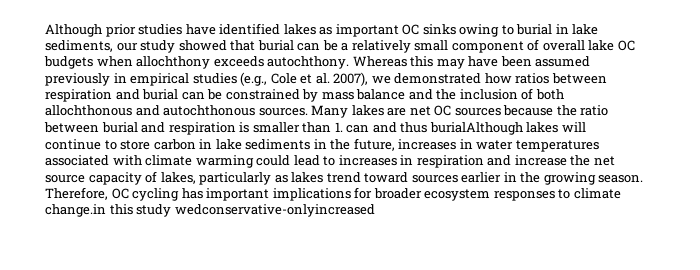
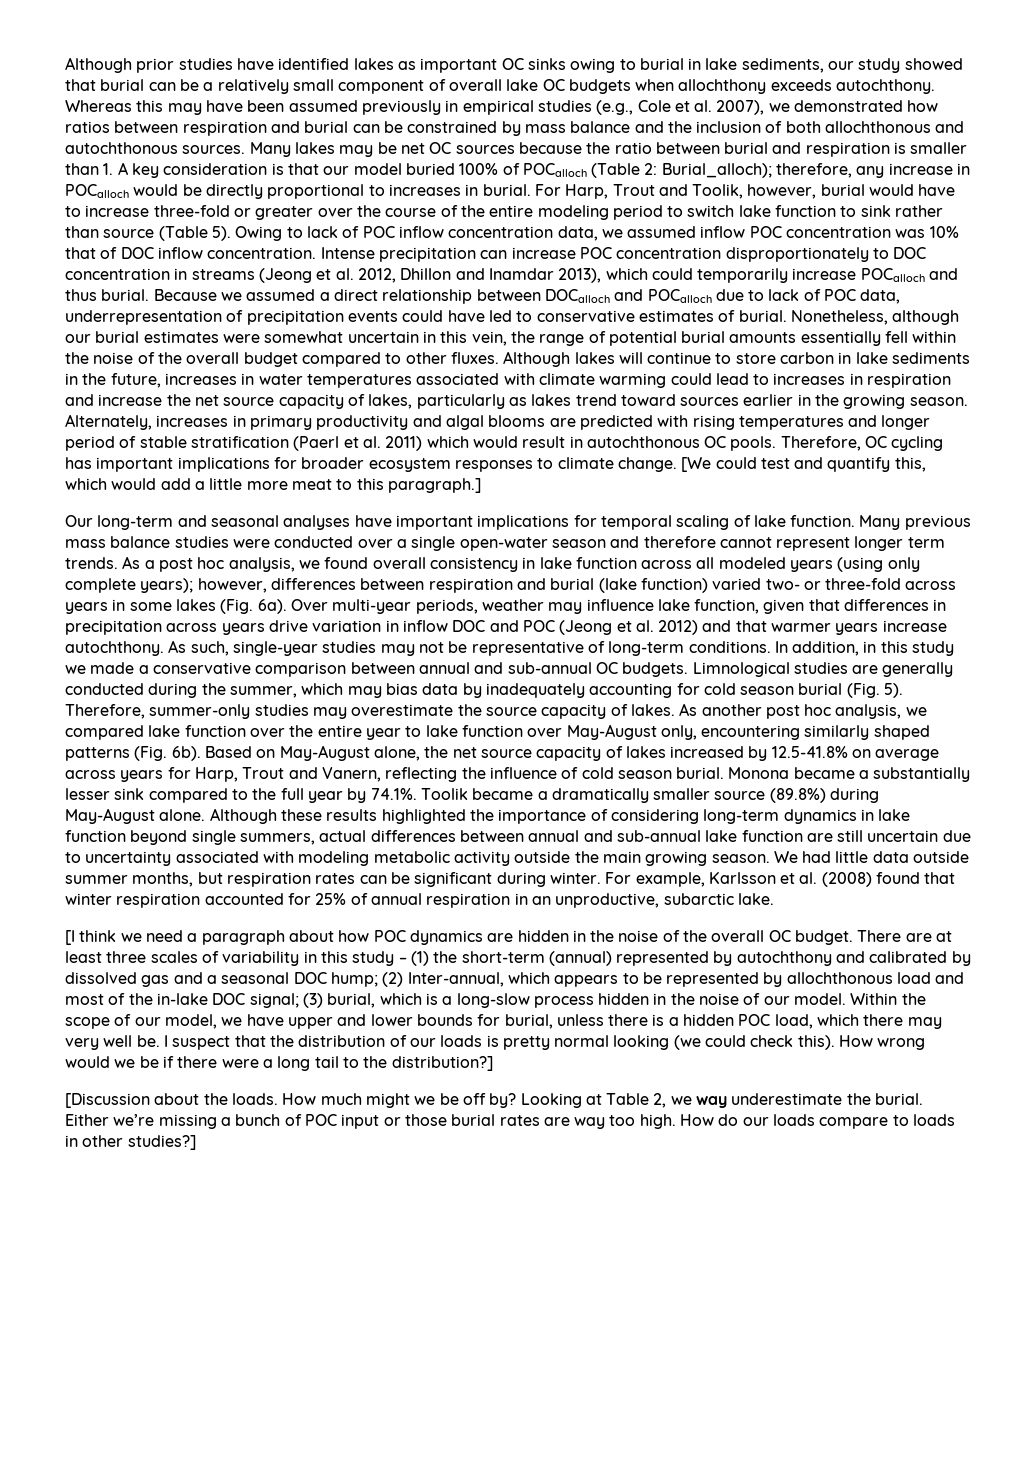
- Many lakes are net OC sources because the ratio between burial and respiration is smaller than 1. can and thus burialAlthough lakes will continue to store carbon in lake sediments in the future, increases in water temperatures associated with climate warming could lead to increases in respiration and increase the net source capacity of lakes, particularly as lakes trend toward sources earlier in the growing season.
+ Many lakes may be net OC sources because the ratio between burial and respiration is smaller than 1. A key consideration is that our model buried 100% of POCalloch (Table 2: Burial_alloch); therefore, any increase in POCalloch would be directly proportional to increases in burial. For Harp, Trout and Toolik, however, burial would have to increase three-fold or greater over the course of the entire modeling period to switch lake function to sink rather than source (Table 5). Owing to lack of POC inflow concentration data, we assumed inflow POC concentration was 10% that of DOC inflow concentration. Intense precipitation can increase POC concentration disproportionately to DOC concentration in streams (Jeong et al. 2012, Dhillon and Inamdar 2013), which could temporarily increase POCalloch and thus burial. Because we assumed a direct relationship between DOCalloch and POCalloch due to lack of POC data, underrepresentation of precipitation events could have led to conservative estimates of burial. Nonetheless, although our burial estimates were somewhat uncertain in this vein, the range of potential burial amounts essentially fell within the noise of the overall budget compared to other fluxes. Although lakes will continue to store carbon in lake sediments in the future, increases in water temperatures associated with climate warming could lead to increases in respiration and increase the net source capacity of lakes, particularly as lakes trend toward sources earlier in the growing season.
+ Alternately, increases in primary productivity and algal blooms are predicted with rising temperatures and longer period of stable stratification (Paerl et al. 2011) which would result in autochthonous OC pools.
- Therefore, OC cycling has important implications for broader ecosystem responses to climate change.in this study wedconservative-onlyincreased
+ Therefore, OC cycling has important implications for broader ecosystem responses to climate change. [We could test and quantify this, which would add a little more meat to this paragraph.]
+ Our long-term and seasonal analyses have important implications for temporal scaling of lake function. Many previous mass balance studies were conducted over a single open-water season and therefore cannot represent longer term trends. As a post hoc analysis, we found overall consistency in lake function across all modeled years (using only complete years); however, differences between respiration and burial (lake function) varied two- or three-fold across years in some lakes (Fig. 6a). Over multi-year periods, weather may influence lake function, given that differences in precipitation across years drive variation in inflow DOC and POC (Jeong et al. 2012) and that warmer years increase autochthony. As such, single-year studies may not be representative of long-term conditions. In addition, in this study we made a conservative comparison between annual and sub-annual OC budgets. Limnological studies are generally conducted during the summer, which may bias data by inadequately accounting for cold season burial (Fig. 5). Therefore, summer-only studies may overestimate the source capacity of lakes. As another post hoc analysis, we compared lake function over the entire year to lake function over May-August only, encountering similarly shaped patterns (Fig. 6b). Based on May-August alone, the net source capacity of lakes increased by 12.5-41.8% on average across years for Harp, Trout and Vanern, reflecting the influence of cold season burial. Monona became a substantially lesser sink compared to the full year by 74.1%. Toolik became a dramatically smaller source (89.8%) during May-August alone. Although these results highlighted the importance of considering long-term dynamics in lake function beyond single summers, actual differences between annual and sub-annual lake function are still uncertain due to uncertainty associated with modeling metabolic activity outside the main growing season. We had little data outside summer months, but respiration rates can be significant during winter. For example, Karlsson et al. (2008) found that winter respiration accounted for 25% of annual respiration in an unproductive, subarctic lake.
+ [I think we need a paragraph about how POC dynamics are hidden in the noise of the overall OC budget. There are at least three scales of variability in this study – (1) the short-term (annual) represented by autochthony and calibrated by dissolved gas and a seasonal DOC hump; (2) Inter-annual, which appears to be represented by allochthonous load and most of the in-lake DOC signal; (3) burial, which is a long-slow process hidden in the noise of our model. Within the scope of our model, we have upper and lower bounds for burial, unless there is a hidden POC load, which there may very well be. I suspect that the distribution of our loads is pretty normal looking (we could check this). How wrong would we be if there were a long tail to the distribution?]
+ [Discussion about the loads. How much might we be off by? Looking at Table 2, we way underestimate the burial. Either we’re missing a bunch of POC input or those burial rates are way too high. How do our loads compare to loads in other studies?]

